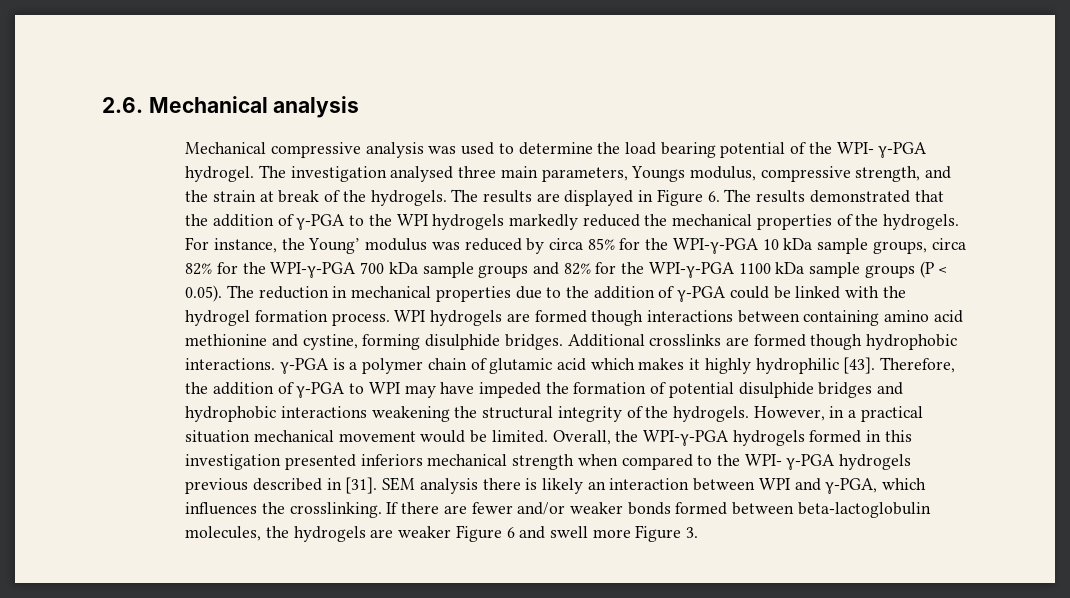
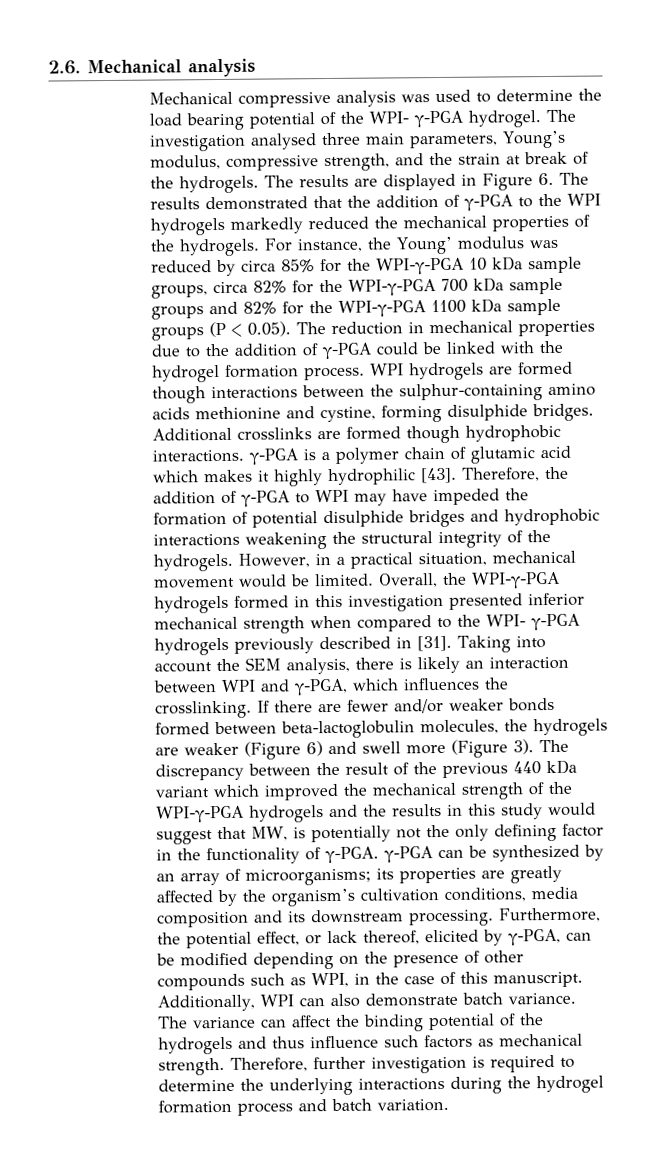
- The investigation analysed three main parameters, Youngs modulus, compressive strength, and the strain at break of the hydrogels.
+ The investigation analysed three main parameters, Young’s modulus, compressive strength, and the strain at break of the hydrogels.
- WPI hydrogels are formed though interactions between containing amino acid methionine and cystine, forming disulphide bridges.
+ WPI hydrogels are formed though interactions between the sulphur-containing amino acids methionine and cystine, forming disulphide bridges.
- However, in a practical situation mechanical movement would be limited.
+ However, in a practical situation, mechanical movement would be limited.
- Overall, the WPI-γ-PGA hydrogels formed in this investigation presented inferiors mechanical strength when compared to the WPI- γ-PGA hydrogels previous described in [31].
+ Overall, the WPI-γ-PGA hydrogels formed in this investigation presented inferior mechanical strength when compared to the WPI- γ-PGA hydrogels previously described in [31].
- SEM analysis there is likely an interaction between WPI and γ-PGA, which influences the crosslinking.
+ Taking into account the SEM analysis, there is likely an interaction between WPI and γ-PGA, which influences the crosslinking.
- If there are fewer and/or weaker bonds formed between beta-lactoglobulin molecules, the hydrogels are weaker Figure 6 and swell more Figure 3.
+ If there are fewer and/or weaker bonds formed between beta-lactoglobulin molecules, the hydrogels are weaker (Figure 6) and swell more (Figure 3). The discrepancy between the result of the previous 440 kDa variant which improved the mechanical strength of the WPI-γ-PGA hydrogels and the results in this study would suggest that MW, is potentially not the only defining factor in the functionality of γ-PGA. γ-PGA can be synthesized by an array of microorganisms; its properties are greatly affected by the organism’s cultivation conditions, media composition and its downstream processing. Furthermore, the potential effect, or lack thereof, elicited by γ-PGA, can be modified depending on the presence of other compounds such as WPI, in the case of this manuscript. Additionally, WPI can also demonstrate batch variance. The variance can affect the binding potential of the hydrogels and thus influence such factors as mechanical strength. Therefore, further investigation is required to determine the underlying interactions during the hydrogel formation process and batch variation.

